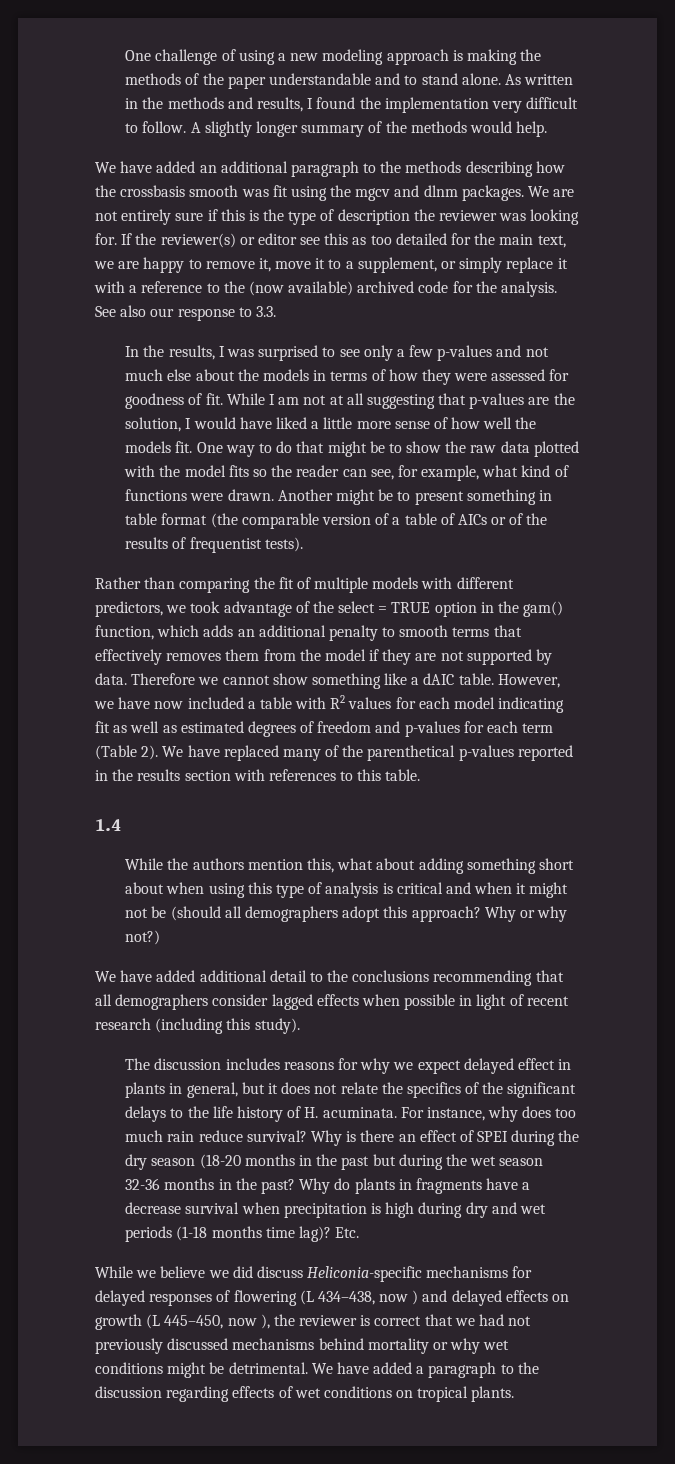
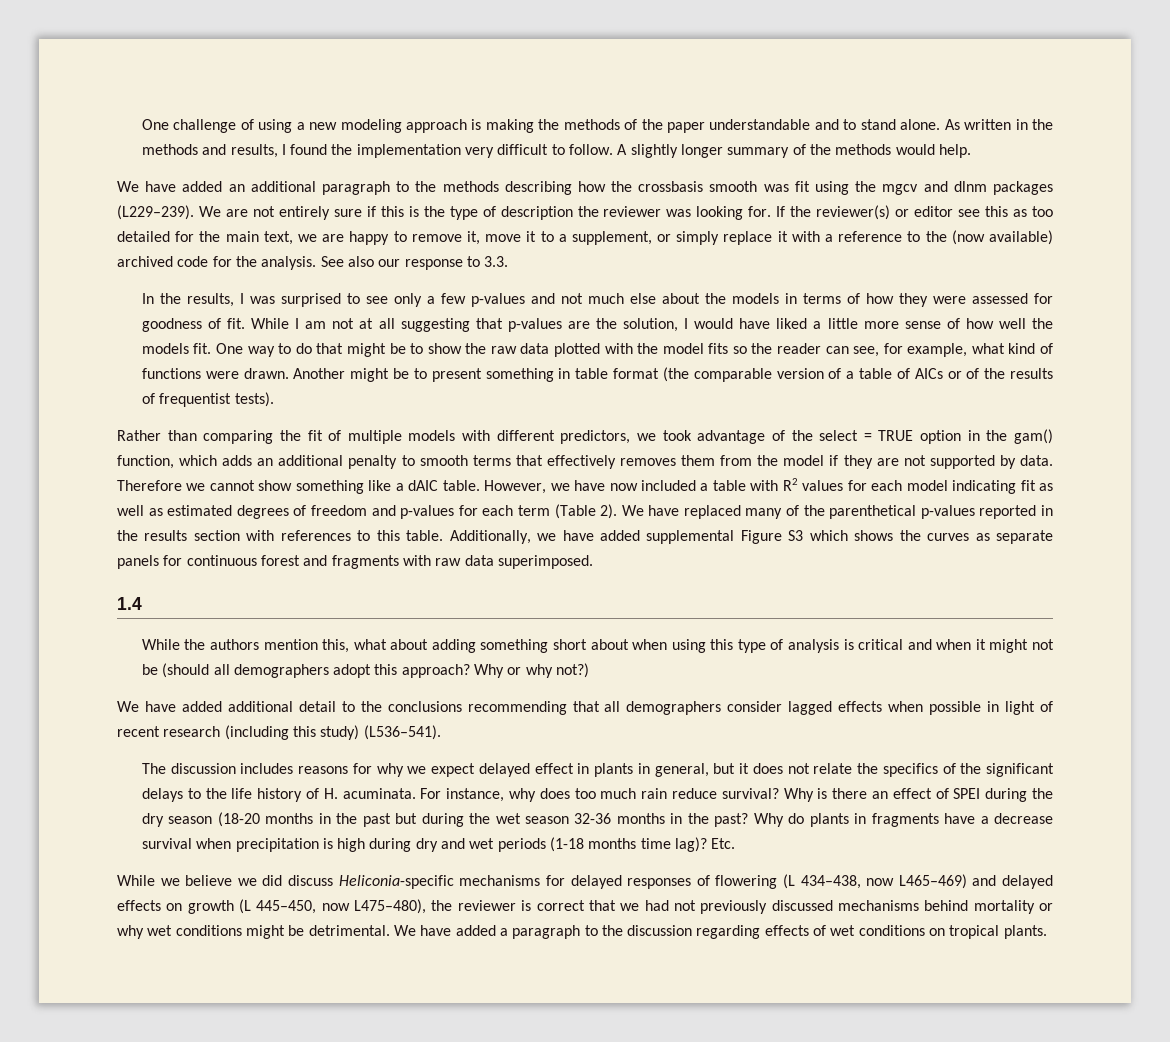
- We have added an additional paragraph to the methods describing how the crossbasis smooth was fit using the mgcv and dlnm packages.
+ We have added an additional paragraph to the methods describing how the crossbasis smooth was fit using the mgcv and dlnm packages (L229–239).
+ Additionally, we have added supplemental Figure S3 which shows the curves as separate panels for continuous forest and fragments with raw data superimposed.
- We have added additional detail to the conclusions recommending that all demographers consider lagged effects when possible in light of recent research (including this study).
+ We have added additional detail to the conclusions recommending that all demographers consider lagged effects when possible in light of recent research (including this study) (L536–541).
- While we believe we did discuss Heliconia-specific mechanisms for delayed responses of flowering (L 434–438, now ) and delayed effects on growth (L 445–450, now ), the reviewer is correct that we had not previously discussed mechanisms behind mortality or why wet conditions might be detrimental.
+ While we believe we did discuss Heliconia-specific mechanisms for delayed responses of flowering (L 434–438, now L465–469) and delayed effects on growth (L 445–450, now L475–480), the reviewer is correct that we had not previously discussed mechanisms behind mortality or why wet conditions might be detrimental.

